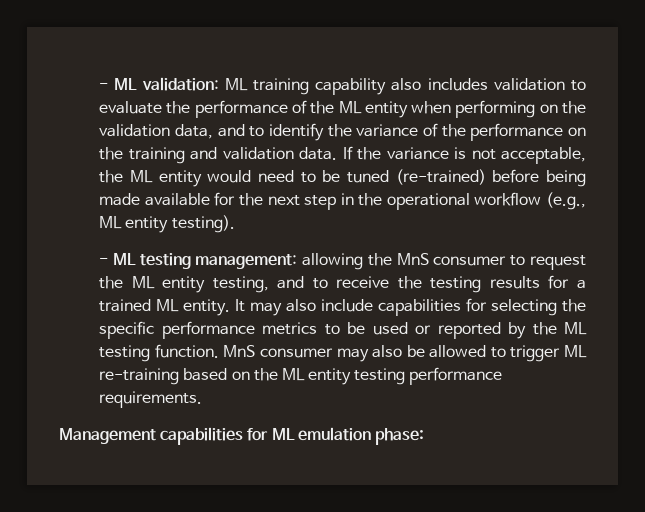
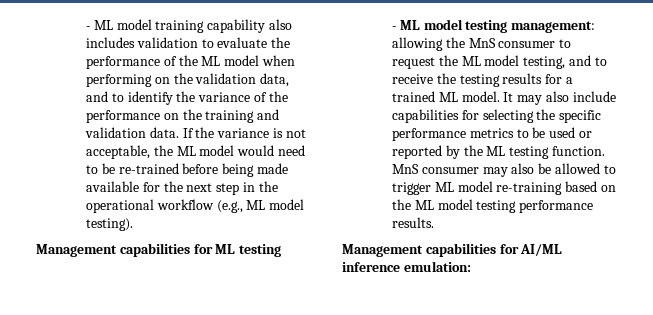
- - ML validation: ML training capability also includes validation to evaluate the performance of the ML entity when performing on the validation data, and to identify the variance of the performance on the training and validation data.
+ - ML model training capability also includes validation to evaluate the performance of the ML model when performing on the validation data, and to identify the variance of the performance on the training and validation data.
- If the variance is not acceptable, the ML entity would need to be tuned (re-trained) before being made available for the next step in the operational workflow (e.g., ML entity testing).
+ If the variance is not acceptable, the ML model would need to be re-trained before being made available for the next step in the operational workflow (e.g., ML model testing).
- - ML testing management: allowing the MnS consumer to request the ML entity testing, and to receive the testing results for a trained ML entity.
+ Management capabilities for ML testing
+ - ML model testing management: allowing the MnS consumer to request the ML model testing, and to receive the testing results for a trained ML model.
- MnS consumer may also be allowed to trigger ML re-training based on the ML entity testing performance requirements.
- Management capabilities for ML emulation phase:
+ MnS consumer may also be allowed to trigger ML model re-training based on the ML model testing performance results.
+ Management capabilities for AI/ML inference emulation:

